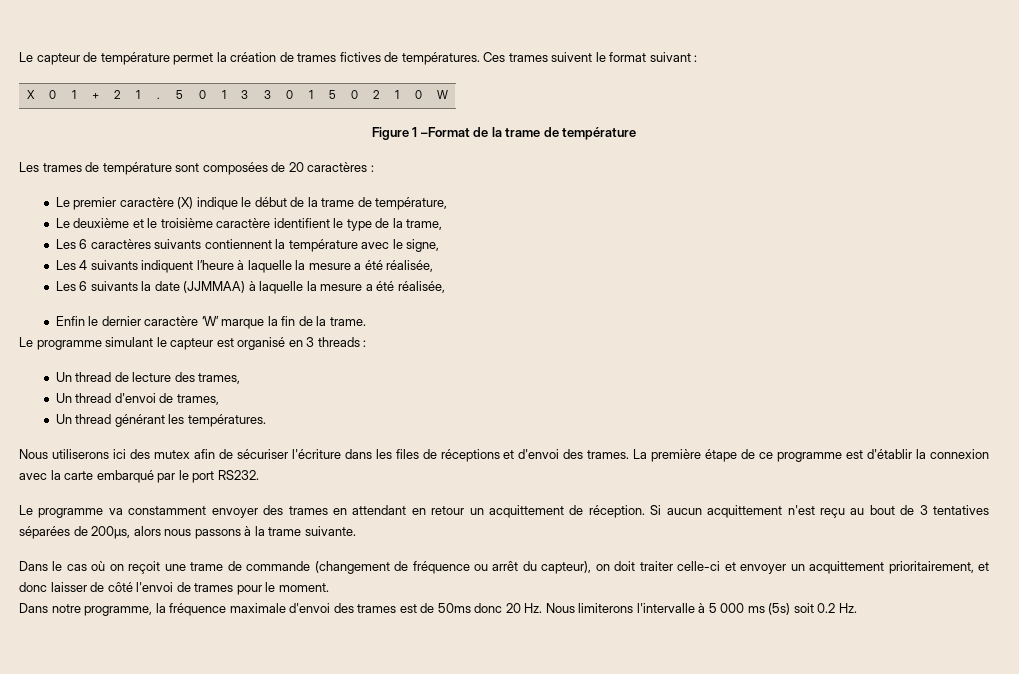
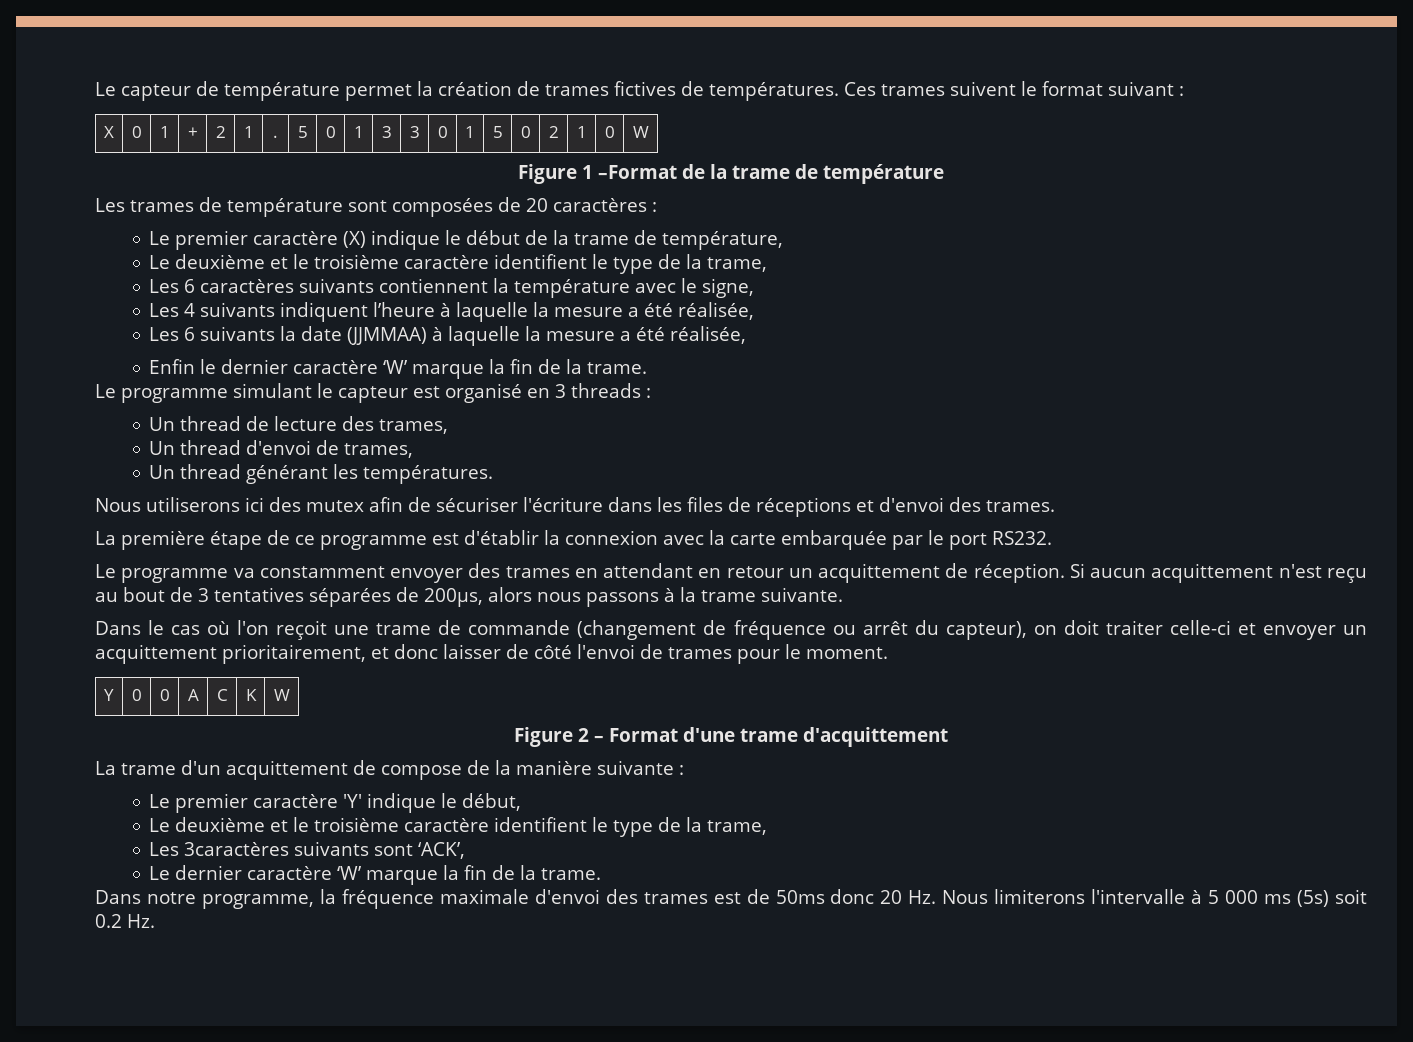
- Nous utiliserons ici des mutex afin de sécuriser l'écriture dans les files de réceptions et d'envoi des trames. La première étape de ce programme est d'établir la connexion avec la carte embarqué par le port RS232.
+ Nous utiliserons ici des mutex afin de sécuriser l'écriture dans les files de réceptions et d'envoi des trames.
+ La première étape de ce programme est d'établir la connexion avec la carte embarquée par le port RS232.
- Dans le cas où on reçoit une trame de commande (changement de fréquence ou arrêt du capteur), on doit traiter celle-ci et envoyer un acquittement prioritairement, et donc laisser de côté l'envoi de trames pour le moment.
+ Dans le cas où l'on reçoit une trame de commande (changement de fréquence ou arrêt du capteur), on doit traiter celle-ci et envoyer un acquittement prioritairement, et donc laisser de côté l'envoi de trames pour le moment.
+ Y | 0 | 0 | A | C | K | W
+ Figure 2 – Format d'une trame d'acquittement
+ La trame d'un acquittement de compose de la manière suivante :
+ Le premier caractère 'Y' indique le début,
+ Le deuxième et le troisième caractère identifient le type de la trame,
+ Les 3caractères suivants sont ‘ACK’,
+ Le dernier caractère ‘W’ marque la fin de la trame.

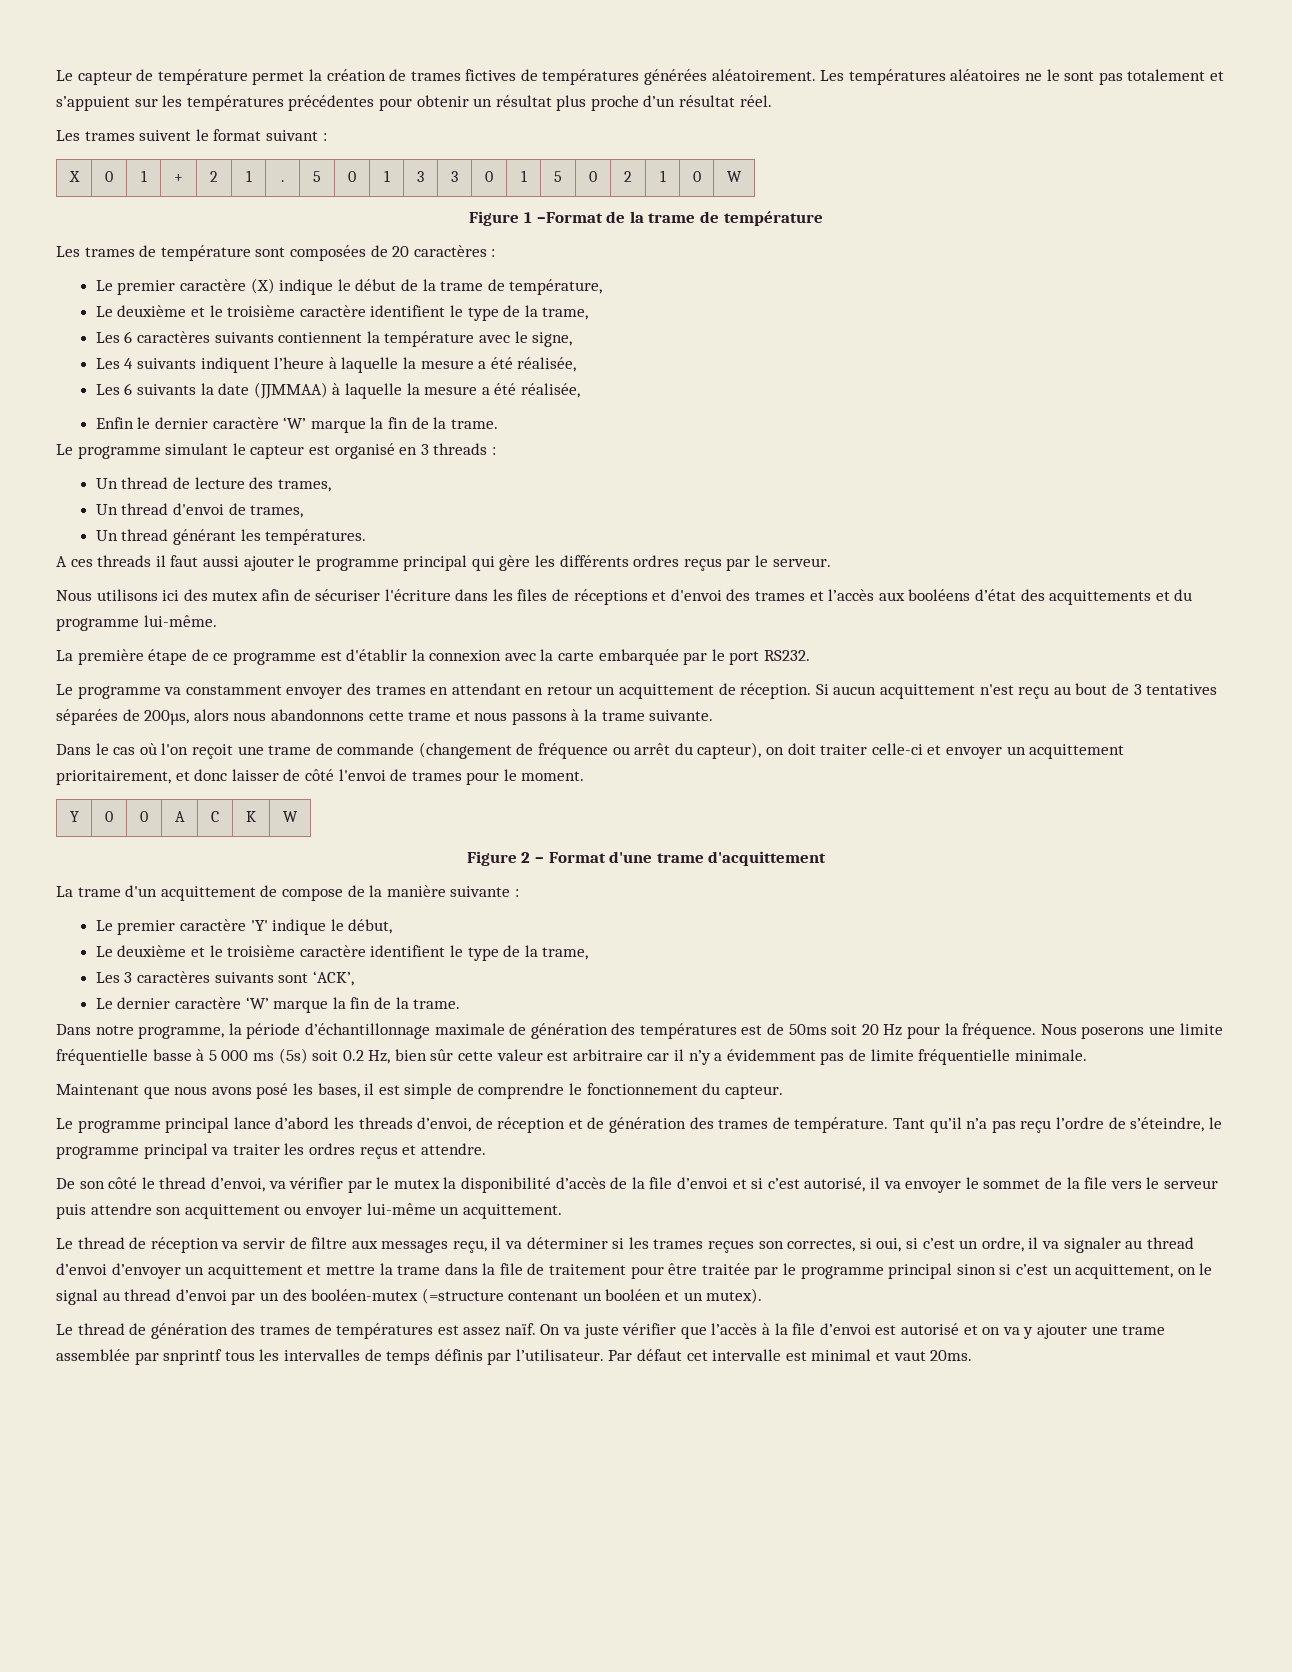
- Le capteur de température permet la création de trames fictives de températures. Ces trames suivent le format suivant :
+ Le capteur de température permet la création de trames fictives de températures générées aléatoirement. Les températures aléatoires ne le sont pas totalement et s’appuient sur les températures précédentes pour obtenir un résultat plus proche d’un résultat réel.
+ Les trames suivent le format suivant :
- Nous utiliserons ici des mutex afin de sécuriser l'écriture dans les files de réceptions et d'envoi des trames.
+ A ces threads il faut aussi ajouter le programme principal qui gère les différents ordres reçus par le serveur.
+ Nous utilisons ici des mutex afin de sécuriser l'écriture dans les files de réceptions et d'envoi des trames et l’accès aux booléens d’état des acquittements et du programme lui-même.
- Si aucun acquittement n'est reçu au bout de 3 tentatives séparées de 200µs, alors nous passons à la trame suivante.
+ Si aucun acquittement n'est reçu au bout de 3 tentatives séparées de 200µs, alors nous abandonnons cette trame et nous passons à la trame suivante.
- Les 3caractères suivants sont ‘ACK’,
+ Les 3 caractères suivants sont ‘ACK’,
- Dans notre programme, la fréquence maximale d'envoi des trames est de 50ms donc 20 Hz. Nous limiterons l'intervalle à 5 000 ms (5s) soit 0.2 Hz.
+ Dans notre programme, la période d’échantillonnage maximale de génération des températures est de 50ms soit 20 Hz pour la fréquence. Nous poserons une limite fréquentielle basse à 5 000 ms (5s) soit 0.2 Hz, bien sûr cette valeur est arbitraire car il n’y a évidemment pas de limite fréquentielle minimale.
+ Maintenant que nous avons posé les bases, il est simple de comprendre le fonctionnement du capteur.
+ Le programme principal lance d’abord les threads d’envoi, de réception et de génération des trames de température. Tant qu’il n’a pas reçu l’ordre de s’éteindre, le programme principal va traiter les ordres reçus et attendre.
+ De son côté le thread d’envoi, va vérifier par le mutex la disponibilité d’accès de la file d’envoi et si c’est autorisé, il va envoyer le sommet de la file vers le serveur puis attendre son acquittement ou envoyer lui-même un acquittement.
+ Le thread de réception va servir de filtre aux messages reçu, il va déterminer si les trames reçues son correctes, si oui, si c’est un ordre, il va signaler au thread d’envoi d’envoyer un acquittement et mettre la trame dans la file de traitement pour être traitée par le programme principal sinon si c’est un acquittement, on le signal au thread d’envoi par un des booléen-mutex (=structure contenant un booléen et un mutex).
+ Le thread de génération des trames de températures est assez naïf. On va juste vérifier que l’accès à la file d’envoi est autorisé et on va y ajouter une trame assemblée par snprintf tous les intervalles de temps définis par l’utilisateur. Par défaut cet intervalle est minimal et vaut 20ms.

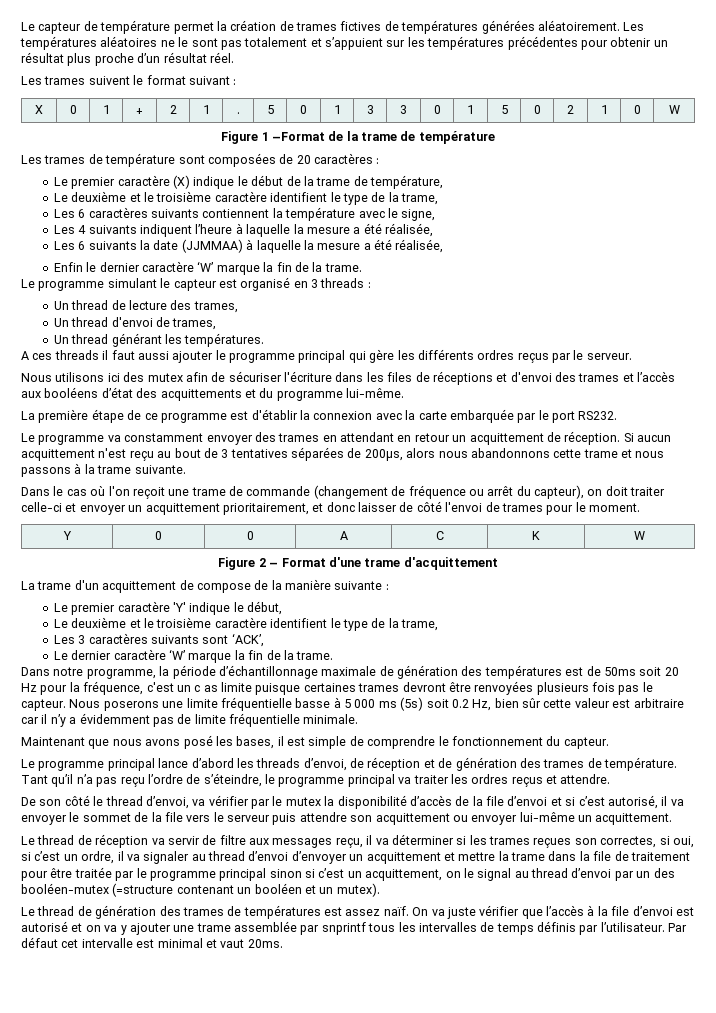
- Dans notre programme, la période d’échantillonnage maximale de génération des températures est de 50ms soit 20 Hz pour la fréquence.
+ Dans notre programme, la période d’échantillonnage maximale de génération des températures est de 50ms soit 20 Hz pour la fréquence, c'est un c as limite puisque certaines trames devront être renvoyées plusieurs fois pas le capteur.

